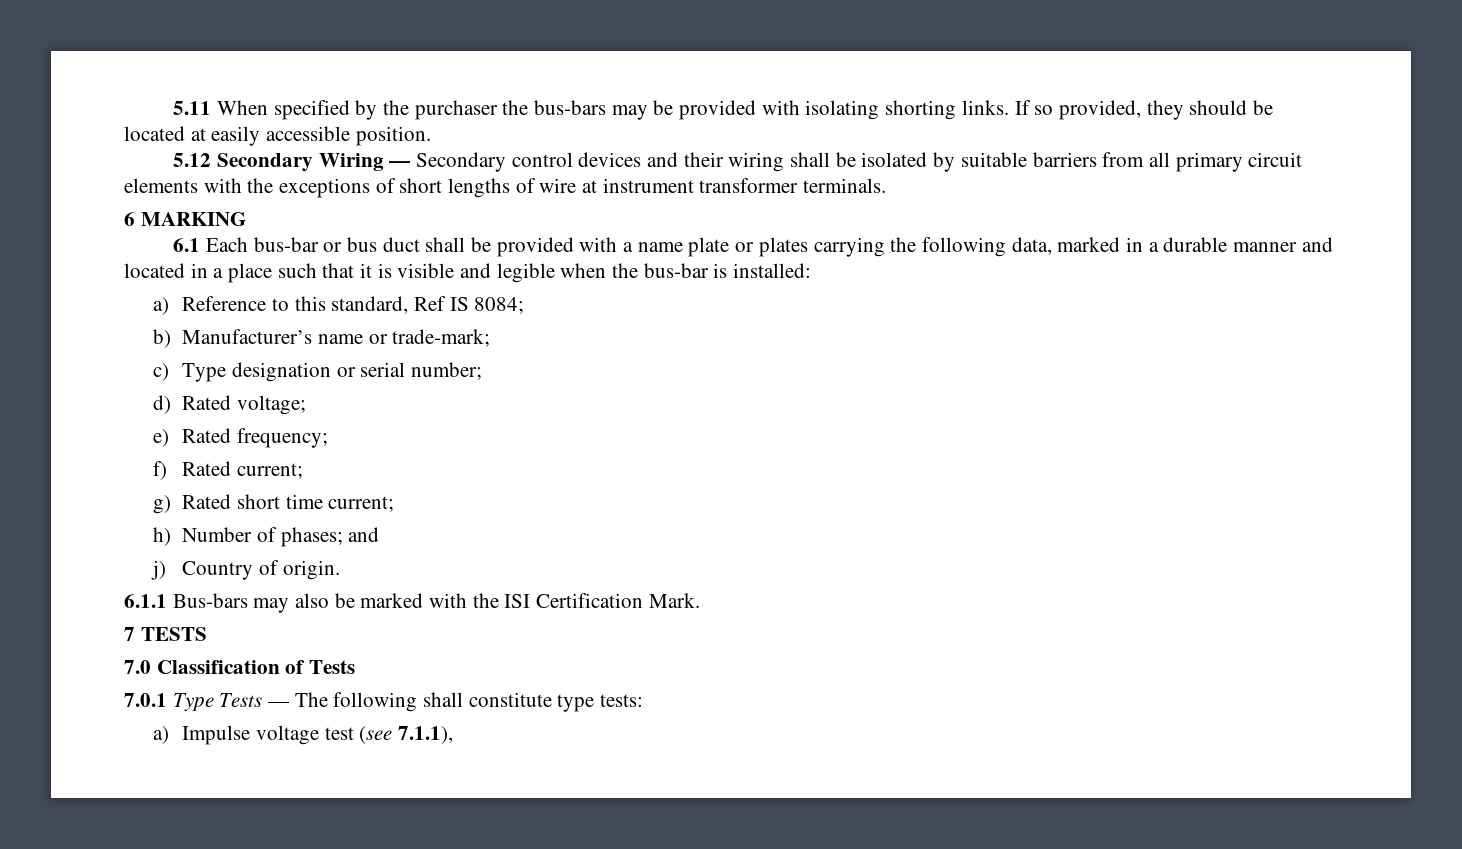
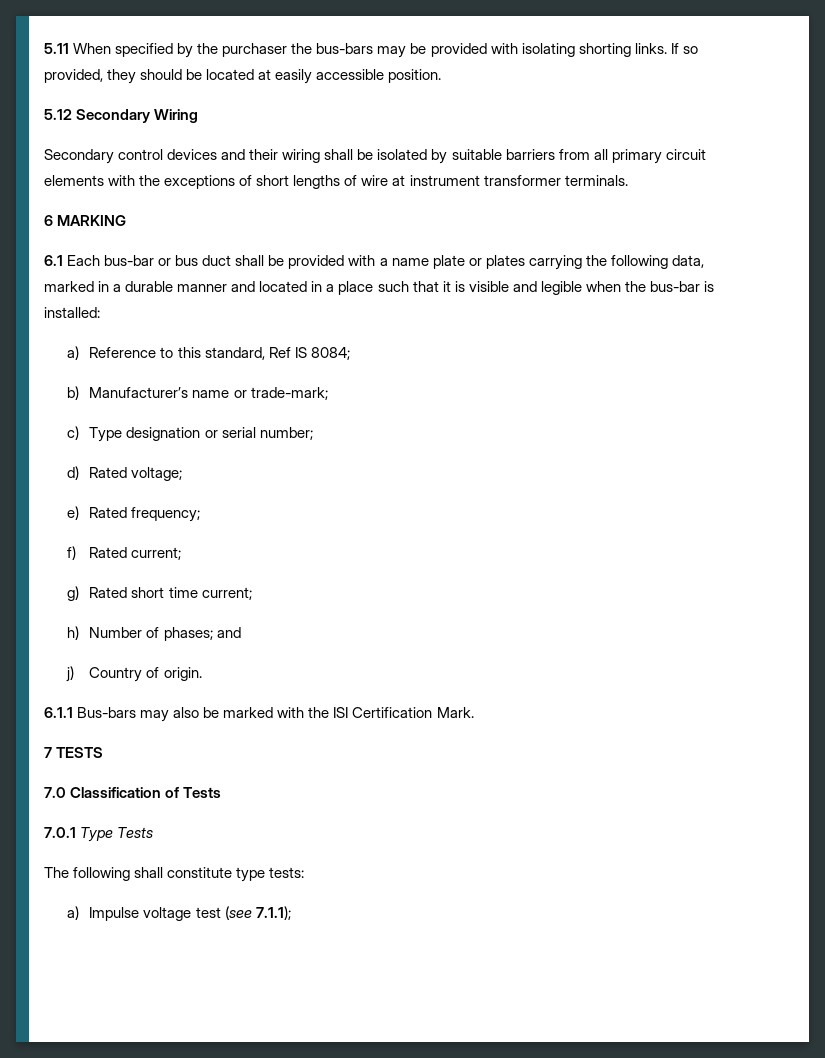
- 5.12 Secondary Wiring — Secondary control devices and their wiring shall be isolated by suitable barriers from all primary circuit elements with the exceptions of short lengths of wire at instrument transformer terminals.
+ 5.12 Secondary Wiring
+ Secondary control devices and their wiring shall be isolated by suitable barriers from all primary circuit elements with the exceptions of short lengths of wire at instrument transformer terminals.
- 7.0.1 Type Tests — The following shall constitute type tests:
+ 7.0.1 Type Tests
+ The following shall constitute type tests:
- a) Impulse voltage test (see 7.1.1),
+ a) Impulse voltage test (see 7.1.1);

